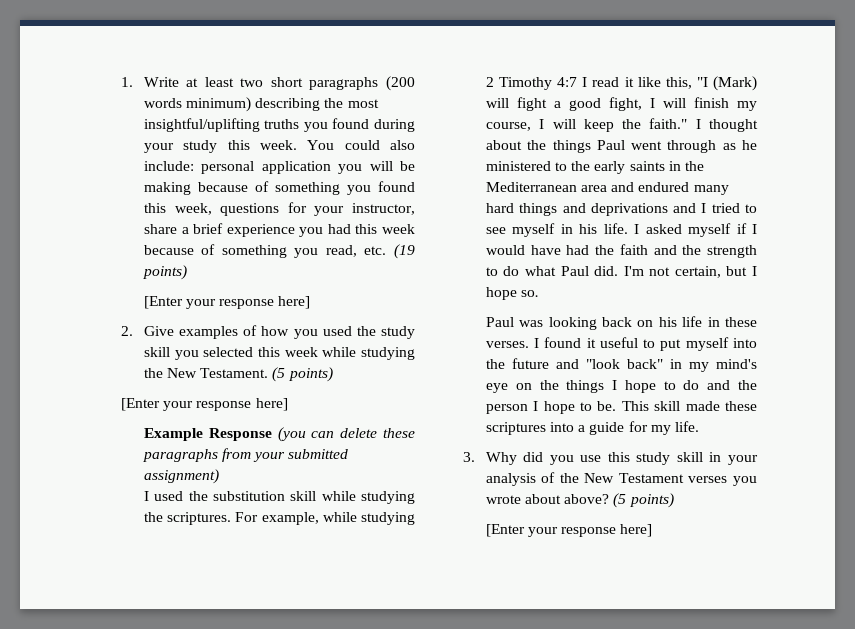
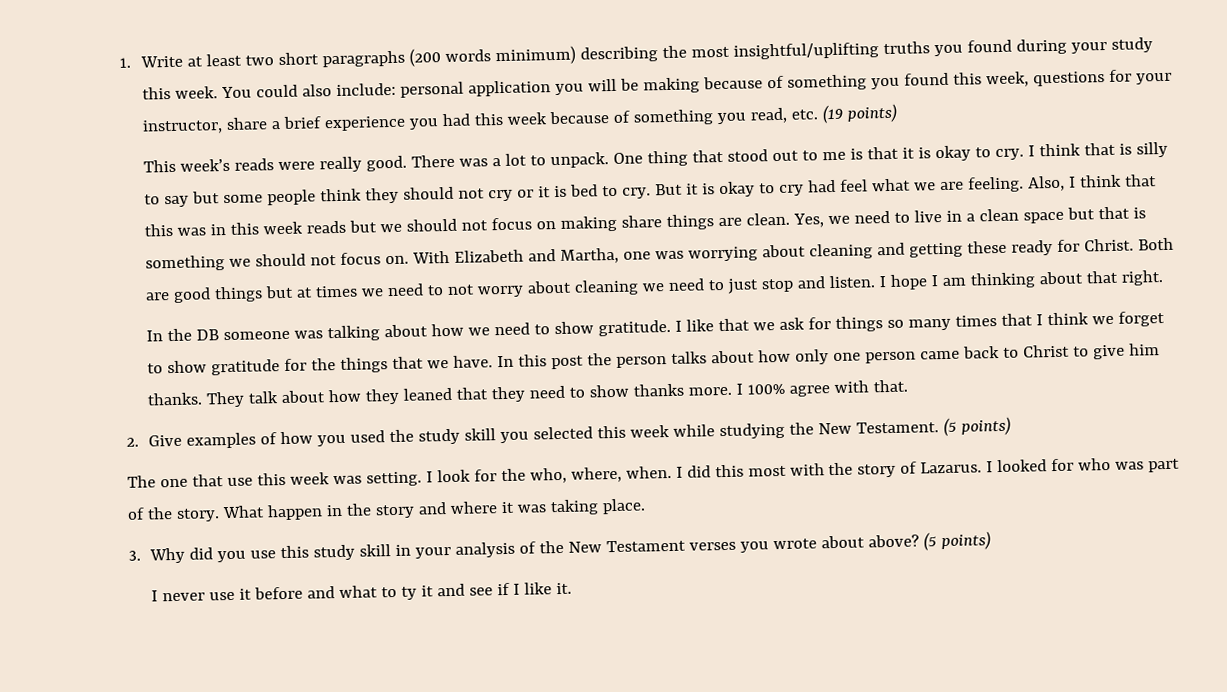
  You could also include: personal application you will be making because of something you found this week, questions for your instructor, share a brief experience you had this week because of something you read, etc. (19 points)
- [Enter your response here]
+ This week’s reads were really good. There was a lot to unpack. One thing that stood out to me is that it is okay to cry. I think that is silly to say but some people think they should not cry or it is bed to cry. But it is okay to cry had feel what we are feeling. Also, I think that this was in this week reads but we should not focus on making share things are clean. Yes, we need to live in a clean space but that is something we should not focus on. With Elizabeth and Martha, one was worrying about cleaning and getting these ready for Christ. Both are good things but at times we need to not worry about cleaning we need to just stop and listen. I hope I am thinking about that right.
+ In the DB someone was talking about how we need to show gratitude. I like that we ask for things so many times that I think we forget to show gratitude for the things that we have. In this post the person talks about how only one person came back to Christ to give him thanks. They talk about how they leaned that they need to show thanks more. I 100% agree with that.
  2. Give examples of how you used the study skill you selected this week while studying the New Testament. (5 points)
- [Enter your response here]
- Example Response (you can delete these paragraphs from your submitted assignment)
- I used the substitution skill while studying the scriptures. For example, while studying 2 Timothy 4:7 I read it like this, "I (Mark) will fight a good fight, I will finish my course, I will keep the faith." I thought about the things Paul went through as he ministered to the early saints in the Mediterranean area and endured many hard things and deprivations and I tried to see myself in his life. I asked myself if I would have had the faith and the strength to do what Paul did. I'm not certain, but I hope so.
- Paul was looking back on his life in these verses. I found it useful to put myself into the future and "look back" in my mind's eye on the things I hope to do and the person I hope to be. This skill made these scriptures into a guide for my life.
+ The one that use this week was setting. I look for the who, where, when. I did this most with the story of Lazarus. I looked for who was part of the story. What happen in the story and where it was taking place.
  3. Why did you use this study skill in your analysis of the New Testament verses you wrote about above? (5 points)
- [Enter your response here]
+ I never use it before and what to ty it and see if I like it.

